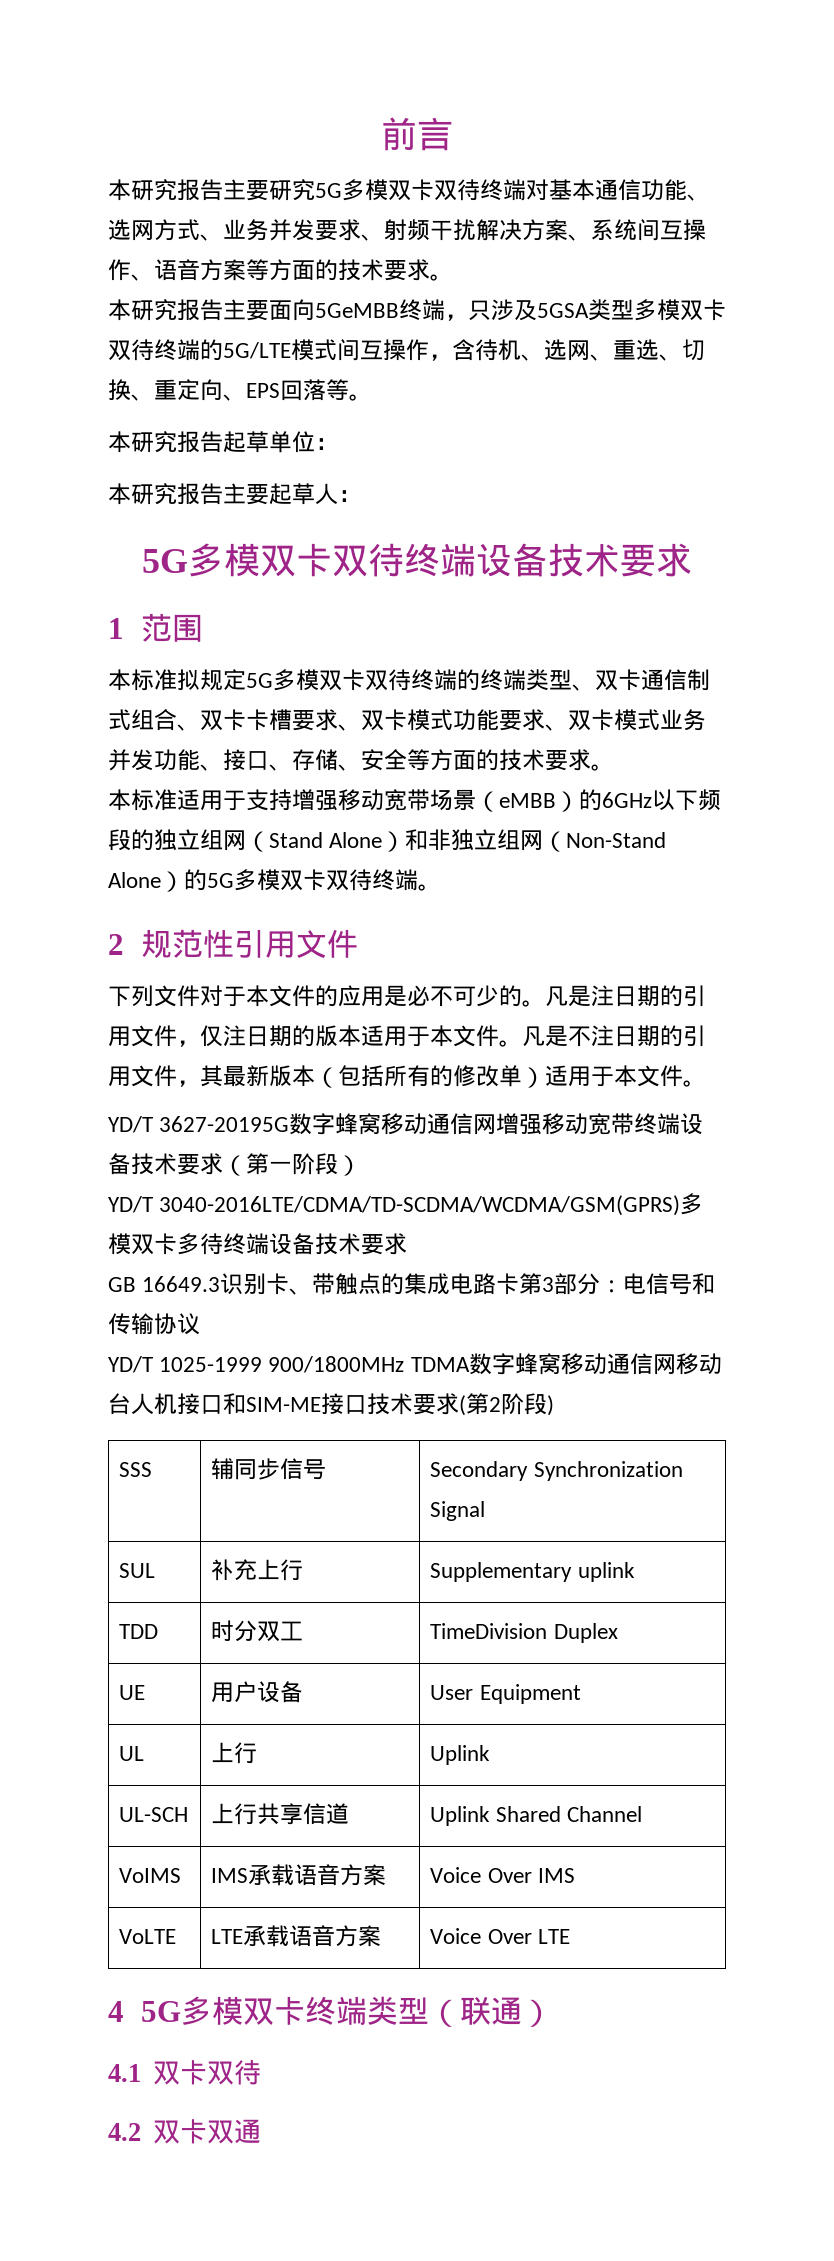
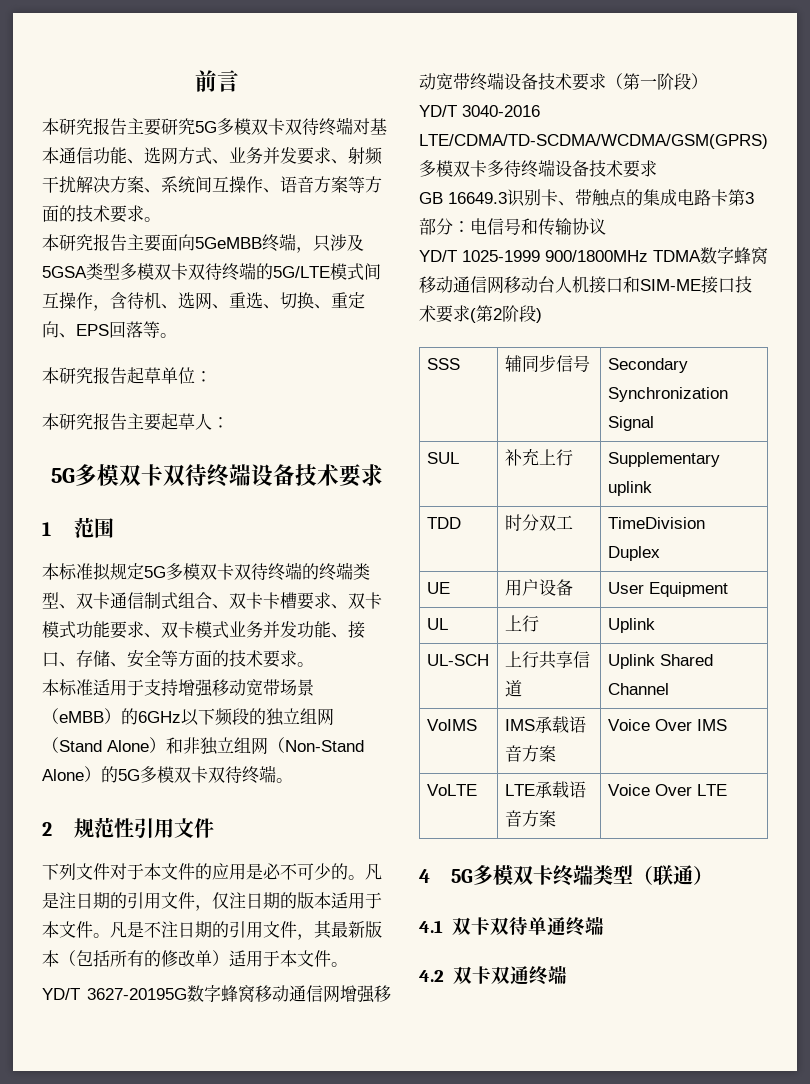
- YD/T 3040-2016LTE/CDMA/TD-SCDMA/WCDMA/GSM(GPRS)多模双卡多待终端设备技术要求
+ YD/T 3040-2016 LTE/CDMA/TD-SCDMA/WCDMA/GSM(GPRS)多模双卡多待终端设备技术要求
- 4.1双卡双待
+ 4.1双卡双待单通终端
- 4.2双卡双通
+ 4.2双卡双通终端

